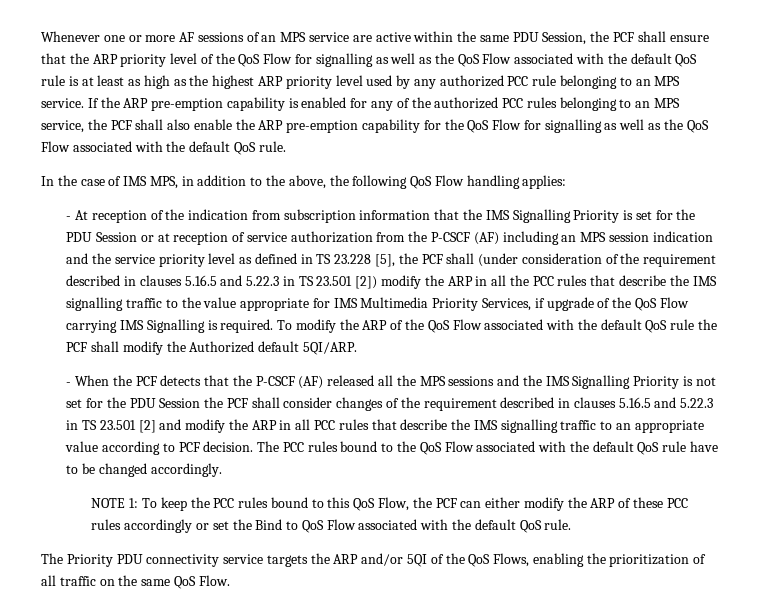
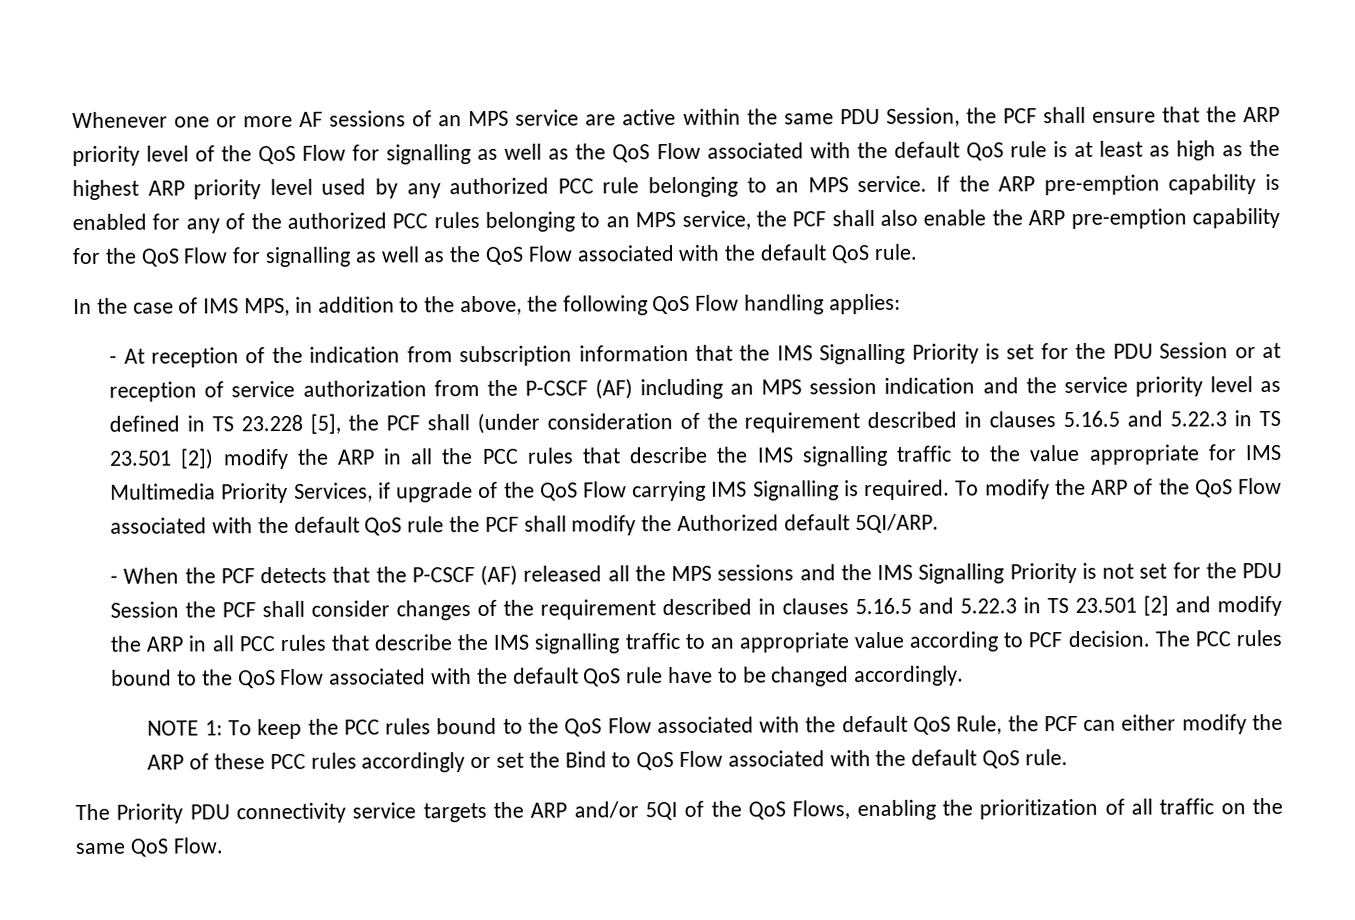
- NOTE 1: To keep the PCC rules bound to this QoS Flow, the PCF can either modify the ARP of these PCC rules accordingly or set the Bind to QoS Flow associated with the default QoS rule.
+ NOTE 1: To keep the PCC rules bound to the QoS Flow associated with the default QoS Rule, the PCF can either modify the ARP of these PCC rules accordingly or set the Bind to QoS Flow associated with the default QoS rule.

